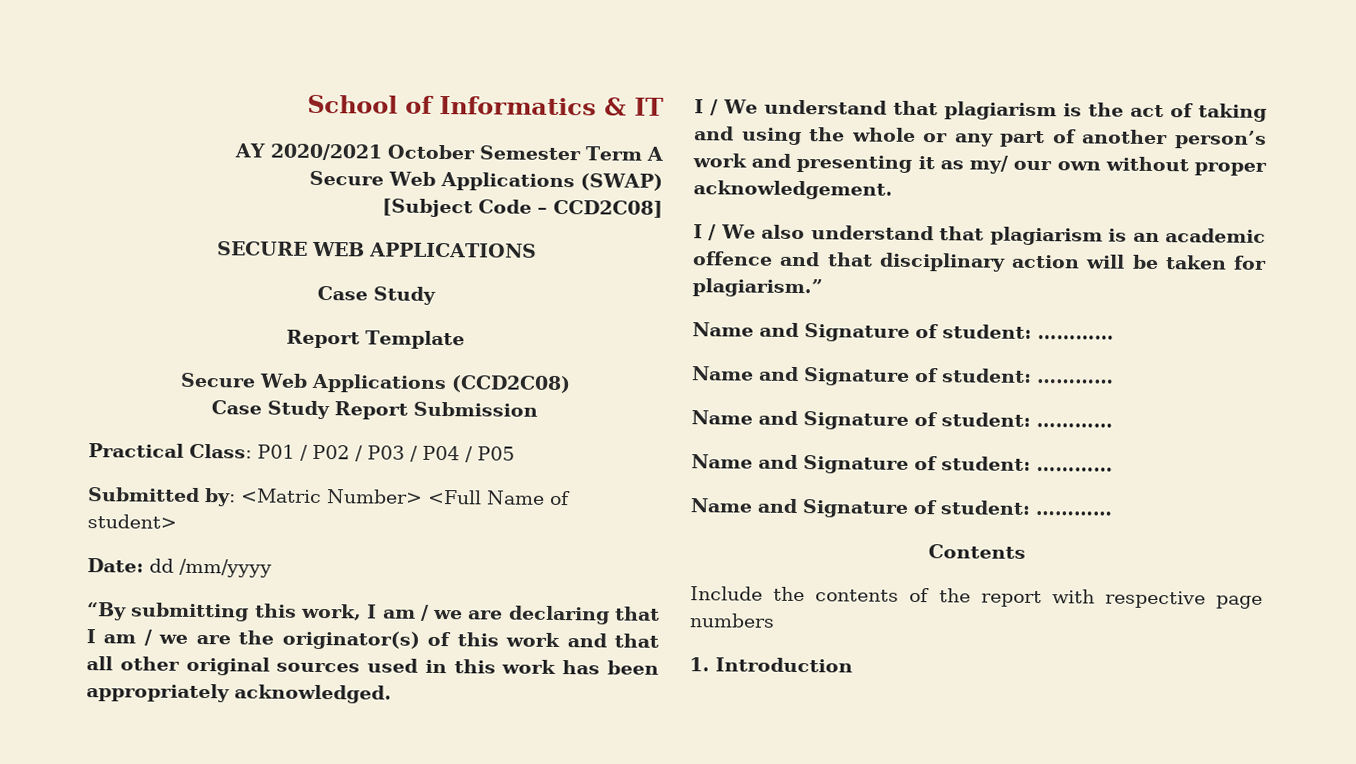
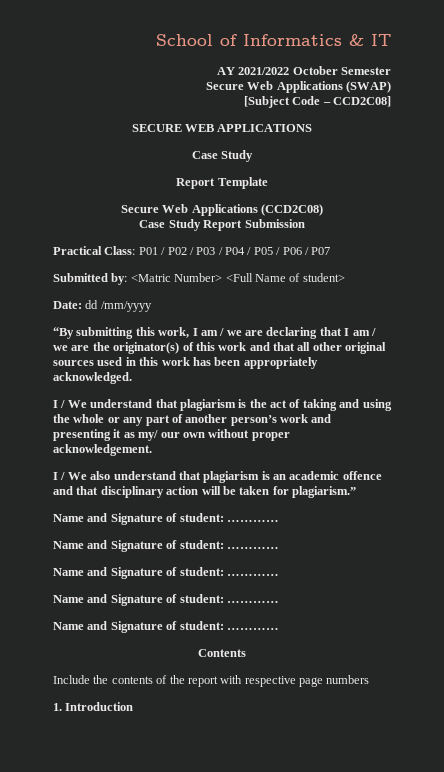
- AY 2020/2021 October Semester Term A
+ AY 2021/2022 October Semester
- Practical Class: P01 / P02 / P03 / P04 / P05
+ Practical Class: P01 / P02 / P03 / P04 / P05 / P06 / P07

